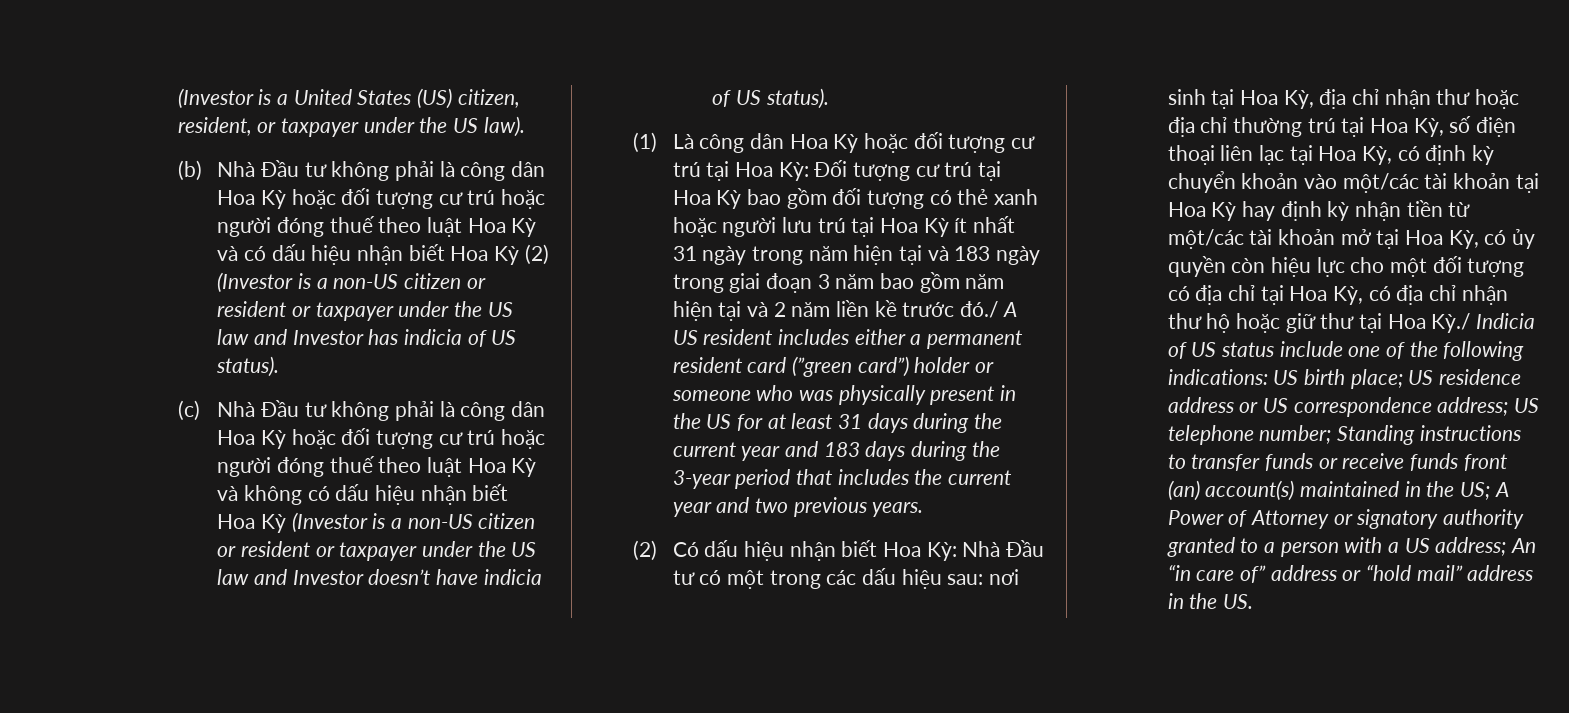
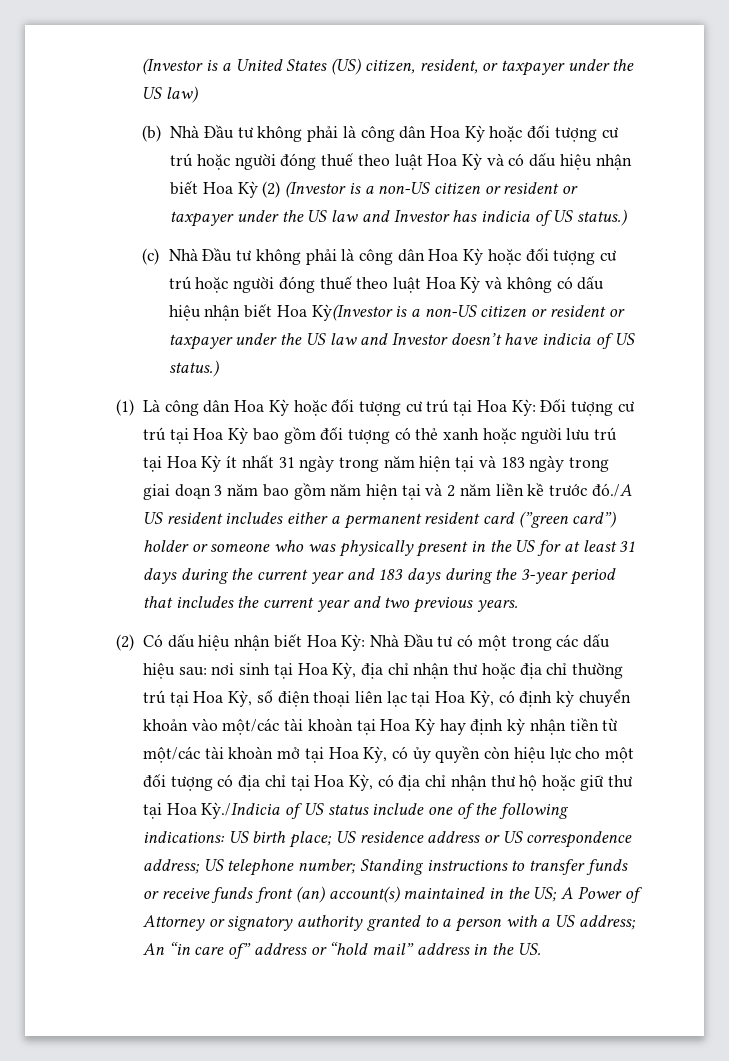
- (Investor is a United States (US) citizen, resident, or taxpayer under the US law).
+ (Investor is a United States (US) citizen, resident, or taxpayer under the US law)
- (b) Nhà Đầu tư không phải là công dân Hoa Kỳ hoặc đối tượng cư trú hoặc người đóng thuế theo luật Hoa Kỳ và có dấu hiệu nhận biết Hoa Kỳ (2) (Investor is a non-US citizen or resident or taxpayer under the US law and Investor has indicia of US status).
+ (b) Nhà Đầu tư không phải là công dân Hoa Kỳ hoặc đối tượng cư trú hoặc người đóng thuế theo luật Hoa Kỳ và có dấu hiệu nhận biết Hoa Kỳ (2) (Investor is a non-US citizen or resident or taxpayer under the US law and Investor has indicia of US status.)
- (c) Nhà Đầu tư không phải là công dân Hoa Kỳ hoặc đối tượng cư trú hoặc người đóng thuế theo luật Hoa Kỳ và không có dấu hiệu nhận biết Hoa Kỳ (Investor is a non-US citizen or resident or taxpayer under the US law and Investor doesn’t have indicia of US status).
+ (c) Nhà Đầu tư không phải là công dân Hoa Kỳ hoặc đối tượng cư trú hoặc người đóng thuế theo luật Hoa Kỳ và không có dấu hiệu nhận biết Hoa Kỳ(Investor is a non-US citizen or resident or taxpayer under the US law and Investor doesn’t have indicia of US status.)
- Đối tượng cư trú tại Hoa Kỳ bao gồm đối tượng có thẻ xanh hoặc người lưu trú tại Hoa Kỳ ít nhất 31 ngày trong năm hiện tại và 183 ngày trong giai đoạn 3 năm bao gồm năm hiện tại và 2 năm liền kề trước đó./ A US resident includes either a permanent resident card (”green card”) holder or someone who was physically present in the US for at least 31 days during the current year and 183 days during the 3-year period that includes the current year and two previous years.
+ Đối tượng cư trú tại Hoa Kỳ bao gồm đối tượng có thẻ xanh hoặc người lưu trú tại Hoa Kỳ ít nhất 31 ngày trong năm hiện tại và 183 ngày trong giai doąn 3 năm bao gồm năm hiện tại và 2 năm liền kề trước đó./A US resident includes either a permanent resident card (”green card”) holder or someone who was physically present in the US for at least 31 days during the current year and 183 days during the 3-year period that includes the current year and two previous years.
- nơi sinh tại Hoa Kỳ, địa chỉ nhận thư hoặc địa chỉ thường trú tại Hoa Kỳ, số điện thoại liên lạc tại Hoa Kỳ, có định kỳ chuyển khoản vào một/các tài khoản tại Hoa Kỳ hay định kỳ nhận tiền từ một/các tài khoản mở tại Hoa Kỳ, có ủy quyền còn hiệu lực cho một đối tượng có địa chỉ tại Hoa Kỳ, có địa chỉ nhận thư hộ hoặc giữ thư tại Hoa Kỳ./ Indicia of US status include one of the following indications:
+ nơi sinh tại Hoa Kỳ, địa chỉ nhận thư hoặc địa chỉ thường trú tại Hoa Kỳ, số điện thoại liên lạc tại Hoa Kỳ, có định kỳ chuyển khoản vào một/các tài khoàn tại Hoa Kỳ hay định kỳ nhận tiền từ một/các tài khoàn mở tại Hoa Kỳ, có ủy quyền còn hiệu lực cho một đối tượng có địa chỉ tại Hoa Kỳ, có địa chỉ nhận thư hộ hoặc giữ thư tại Hoa Kỳ./Indicia of US status include one of the following indications:

